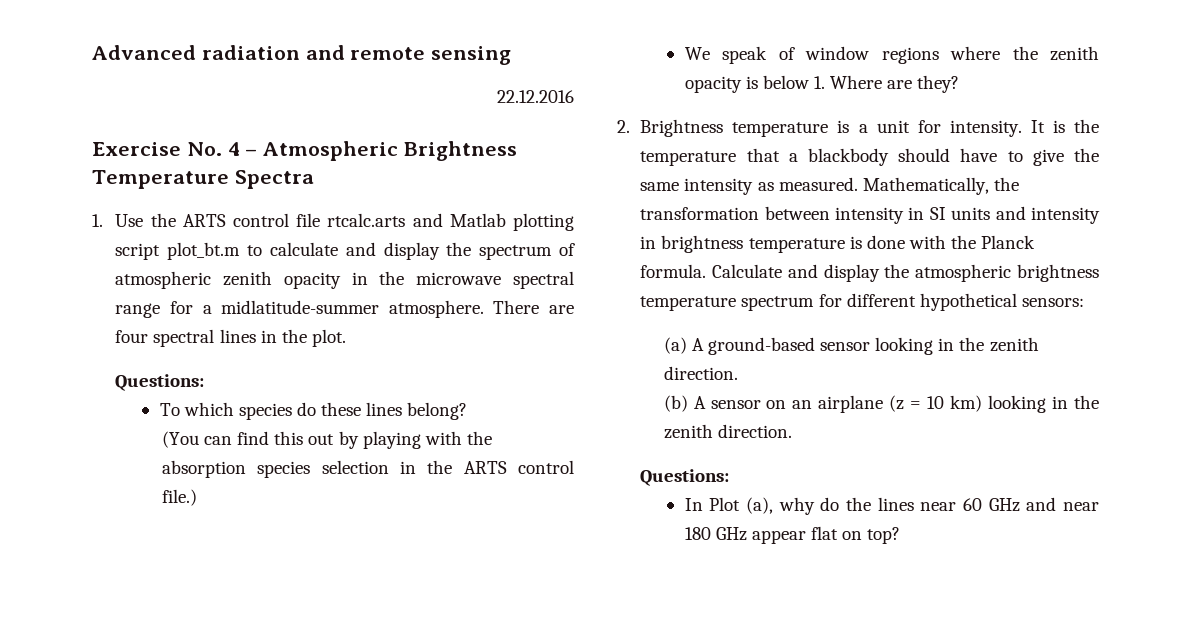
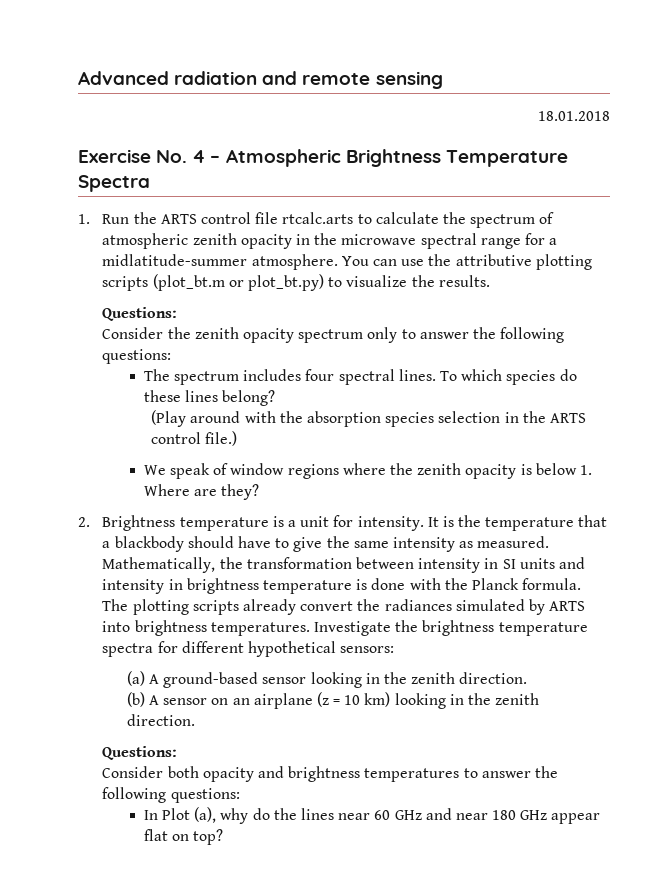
- 22.12.2016
+ 18.01.2018
- 1. Use the ARTS control file rtcalc.arts and Matlab plotting script plot_bt.m to calculate and display the spectrum of atmospheric zenith opacity in the microwave spectral range for a midlatitude-summer atmosphere.
+ 1. Run the ARTS control file rtcalc.arts to calculate the spectrum of atmospheric zenith opacity in the microwave spectral range for a midlatitude-summer atmosphere.
- There are four spectral lines in the plot.
+ You can use the attributive plotting scripts (plot_bt.m or plot_bt.py) to visualize the results.
  Questions:
- To which species do these lines belong?
+ Consider the zenith opacity spectrum only to answer the following questions:
+ The spectrum includes four spectral lines. To which species do these lines belong?
- (You can find this out by playing with the absorption species selection in the ARTS control file.)
+ (Play around with the absorption species selection in the ARTS control file.)
- Calculate and display the atmospheric brightness temperature spectrum for different hypothetical sensors:
+ The plotting scripts already convert the radiances simulated by ARTS into brightness temperatures. Investigate the brightness temperature spectra for different hypothetical sensors:
+ Consider both opacity and brightness temperatures to answer the following questions:

